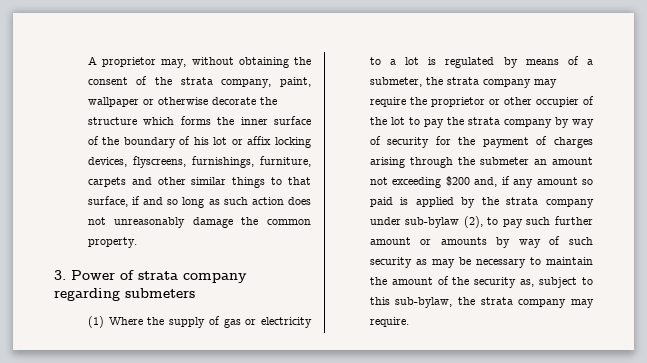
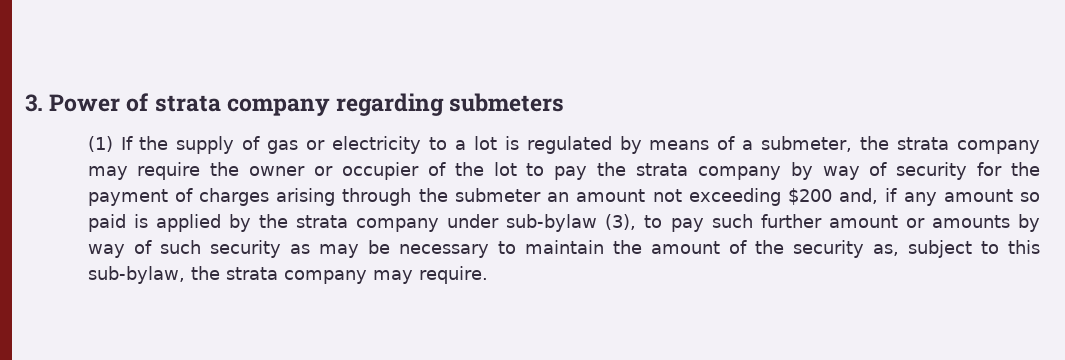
- A proprietor may, without obtaining the consent of the strata company, paint, wallpaper or otherwise decorate the structure which forms the inner surface of the boundary of his lot or affix locking devices, flyscreens, furnishings, furniture, carpets and other similar things to that surface, if and so long as such action does not unreasonably damage the common property.
- (1) Where the supply of gas or electricity to a lot is regulated by means of a submeter, the strata company may require the proprietor or other occupier of the lot to pay the strata company by way of security for the payment of charges arising through the submeter an amount not exceeding $200 and, if any amount so paid is applied by the strata company under sub-bylaw (2), to pay such further amount or amounts by way of such security as may be necessary to maintain the amount of the security as, subject to this sub-bylaw, the strata company may require.
+ (1) If the supply of gas or electricity to a lot is regulated by means of a submeter, the strata company may require the owner or occupier of the lot to pay the strata company by way of security for the payment of charges arising through the submeter an amount not exceeding $200 and, if any amount so paid is applied by the strata company under sub-bylaw (3), to pay such further amount or amounts by way of such security as may be necessary to maintain the amount of the security as, subject to this sub-bylaw, the strata company may require.

